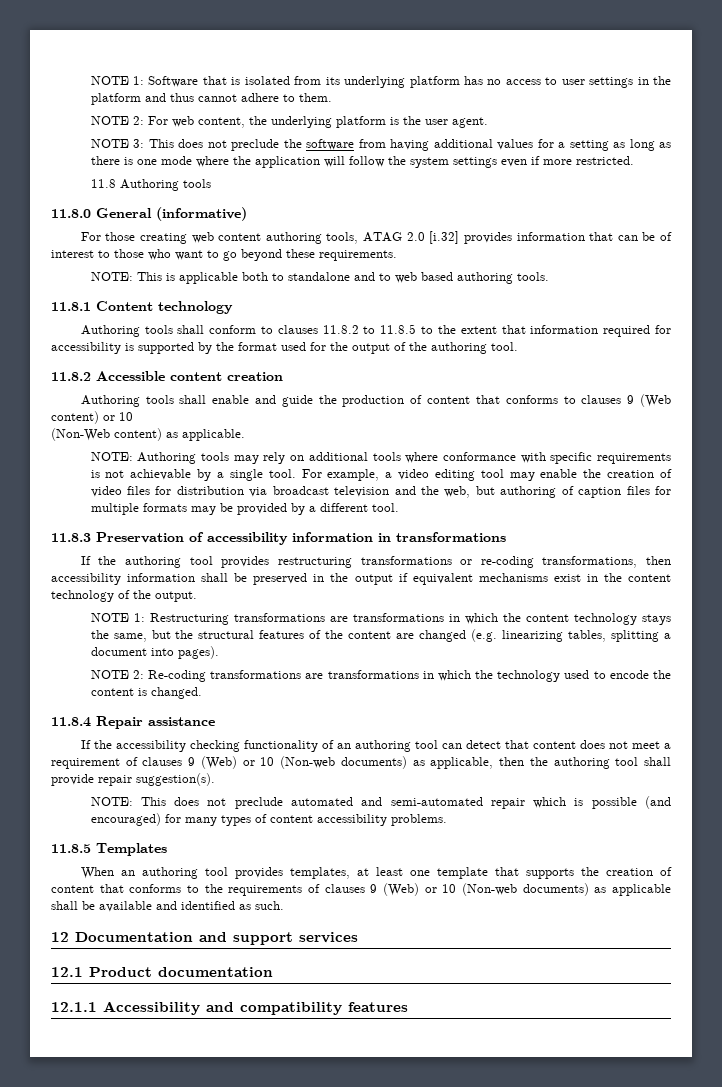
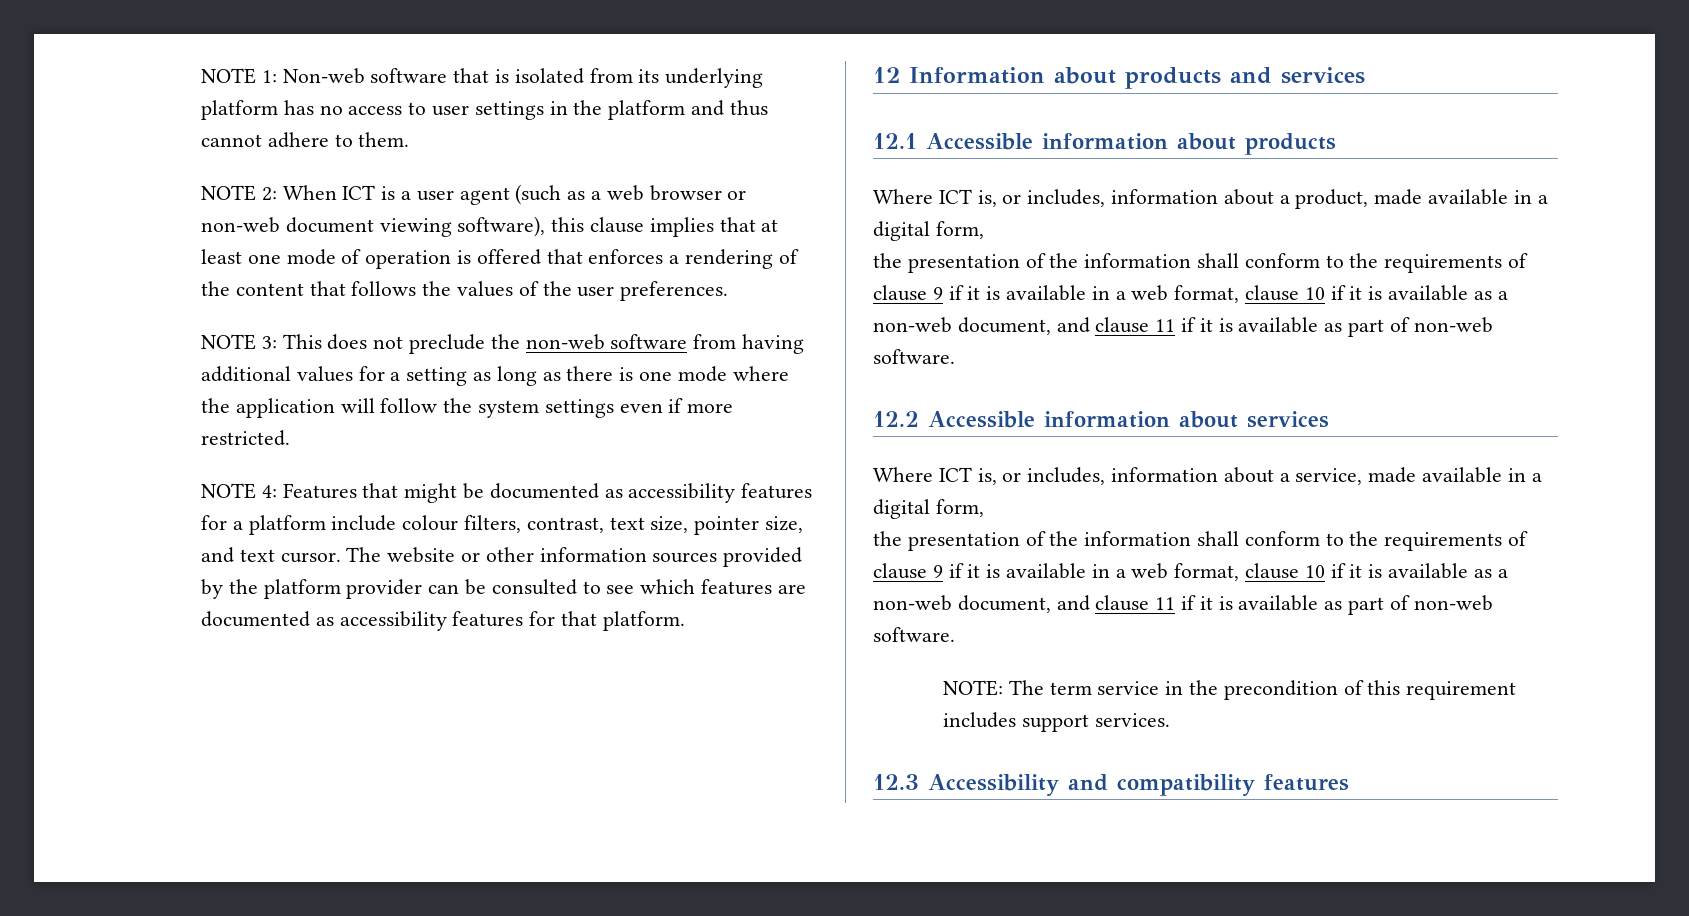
- NOTE 1: Software that is isolated from its underlying platform has no access to user settings in the platform and thus cannot adhere to them.
+ NOTE 1: Non-web software that is isolated from its underlying platform has no access to user settings in the platform and thus cannot adhere to them.
- NOTE 2: For web content, the underlying platform is the user agent.
+ NOTE 2: When ICT is a user agent (such as a web browser or non-web document viewing software), this clause implies that at least one mode of operation is offered that enforces a rendering of the content that follows the values of the user preferences.
- NOTE 3: This does not preclude the software from having additional values for a setting as long as there is one mode where the application will follow the system settings even if more restricted.
+ NOTE 3: This does not preclude the non-web software from having additional values for a setting as long as there is one mode where the application will follow the system settings even if more restricted.
- 11.8 Authoring tools
- 11.8.0 General (informative)
- For those creating web content authoring tools, ATAG 2.0 [i.32] provides information that can be of interest to those who want to go beyond these requirements.
- NOTE: This is applicable both to standalone and to web based authoring tools.
- 11.8.1 Content technology
- Authoring tools shall conform to clauses 11.8.2 to 11.8.5 to the extent that information required for accessibility is supported by the format used for the output of the authoring tool.
- 11.8.2 Accessible content creation
- Authoring tools shall enable and guide the production of content that conforms to clauses 9 (Web content) or 10
- (Non-Web content) as applicable.
- NOTE: Authoring tools may rely on additional tools where conformance with specific requirements is not achievable by a single tool. For example, a video editing tool may enable the creation of video files for distribution via broadcast television and the web, but authoring of caption files for multiple formats may be provided by a different tool.
- 11.8.3 Preservation of accessibility information in transformations
- If the authoring tool provides restructuring transformations or re-coding transformations, then accessibility information shall be preserved in the output if equivalent mechanisms exist in the content technology of the output.
- NOTE 1: Restructuring transformations are transformations in which the content technology stays the same, but the structural features of the content are changed (e.g. linearizing tables, splitting a document into pages).
- NOTE 2: Re-coding transformations are transformations in which the technology used to encode the content is changed.
- 11.8.4 Repair assistance
- If the accessibility checking functionality of an authoring tool can detect that content does not meet a requirement of clauses 9 (Web) or 10 (Non-web documents) as applicable, then the authoring tool shall provide repair suggestion(s).
- NOTE: This does not preclude automated and semi-automated repair which is possible (and encouraged) for many types of content accessibility problems.
- 11.8.5 Templates
- When an authoring tool provides templates, at least one template that supports the creation of content that conforms to the requirements of clauses 9 (Web) or 10 (Non-web documents) as applicable shall be available and identified as such.
- 12 Documentation and support services
- 12.1 Product documentation
- 12.1.1 Accessibility and compatibility features
+ NOTE 4: Features that might be documented as accessibility features for a platform include colour filters, contrast, text size, pointer size, and text cursor. The website or other information sources provided by the platform provider can be consulted to see which features are documented as accessibility features for that platform.
+ 12 Information about products and services
+ 12.1 Accessible information about products
+ Where ICT is, or includes, information about a product, made available in a digital form,
+ the presentation of the information shall conform to the requirements of clause 9 if it is available in a web format, clause 10 if it is available as a non-web document, and clause 11 if it is available as part of non-web software.
+ 12.2 Accessible information about services
+ Where ICT is, or includes, information about a service, made available in a digital form,
+ the presentation of the information shall conform to the requirements of clause 9 if it is available in a web format, clause 10 if it is available as a non-web document, and clause 11 if it is available as part of non-web software.
+ NOTE: The term service in the precondition of this requirement includes support services.
+ 12.3 Accessibility and compatibility features

